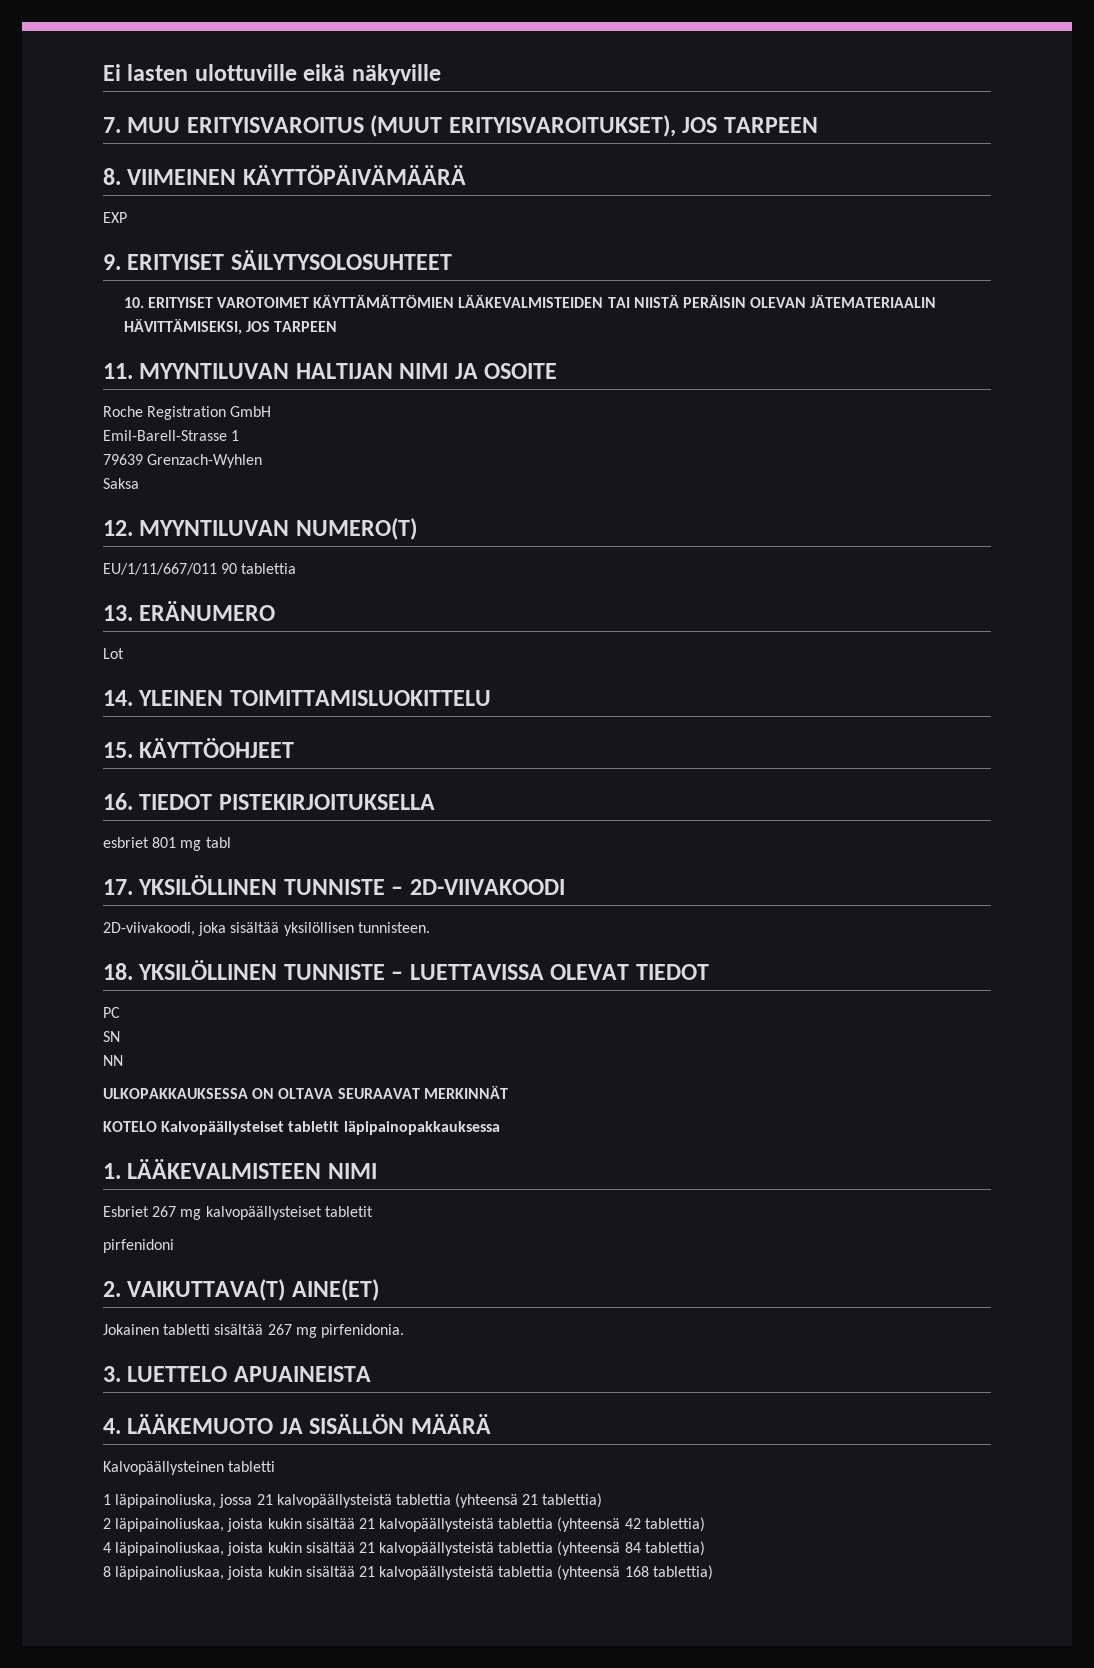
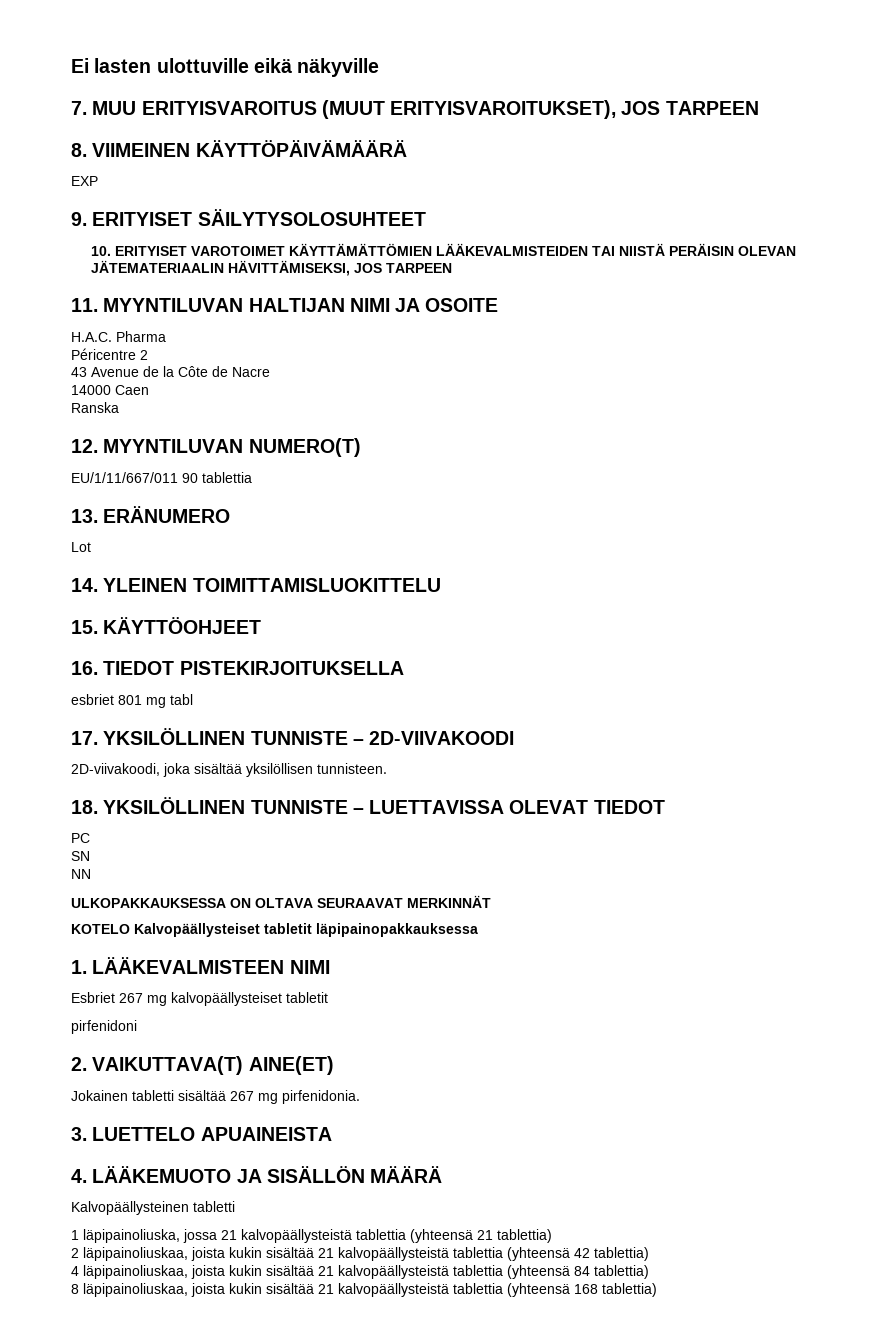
- Roche Registration GmbH
- Emil-Barell-Strasse 1
- 79639 Grenzach-Wyhlen
- Saksa
+ H.A.C. Pharma
+ Péricentre 2
+ 43 Avenue de la Côte de Nacre
+ 14000 Caen
+ Ranska

